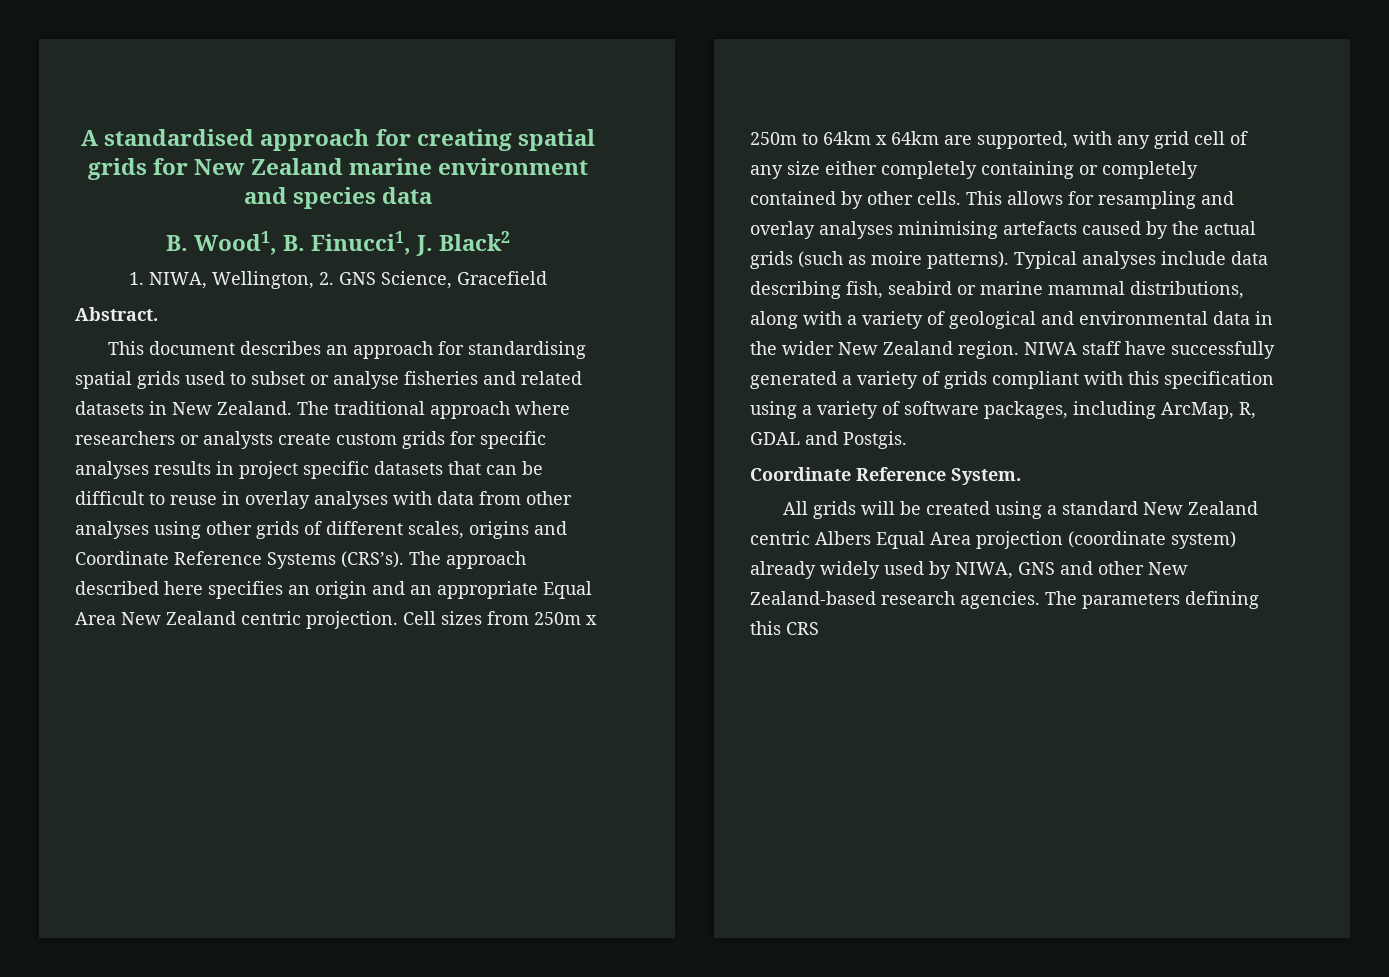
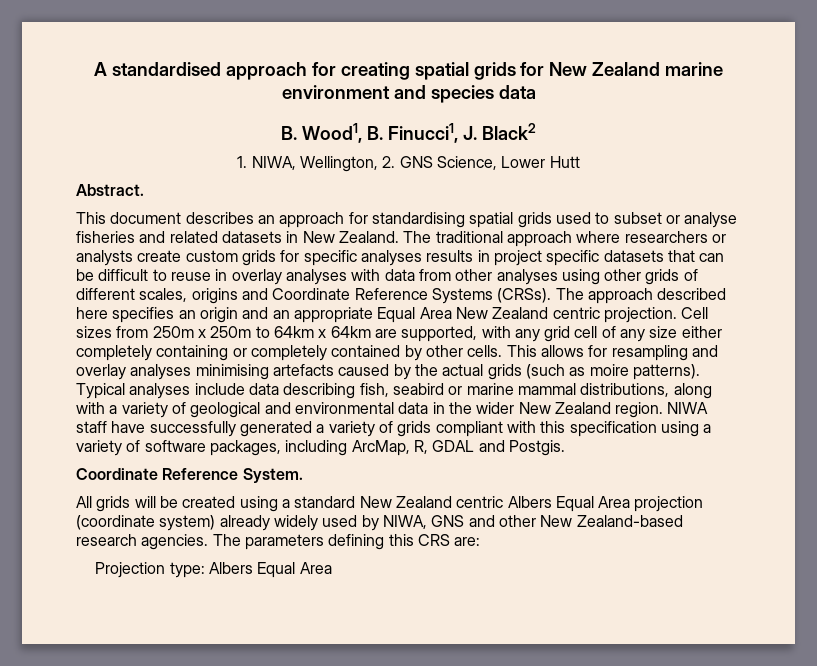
- 1. NIWA, Wellington, 2. GNS Science, Gracefield
+ 1. NIWA, Wellington, 2. GNS Science, Lower Hutt
- The traditional approach where researchers or analysts create custom grids for specific analyses results in project specific datasets that can be difficult to reuse in overlay analyses with data from other analyses using other grids of different scales, origins and Coordinate Reference Systems (CRS’s).
+ The traditional approach where researchers or analysts create custom grids for specific analyses results in project specific datasets that can be difficult to reuse in overlay analyses with data from other analyses using other grids of different scales, origins and Coordinate Reference Systems (CRSs).
- The parameters defining this CRS
+ The parameters defining this CRS are:
+ Projection type: Albers Equal Area

